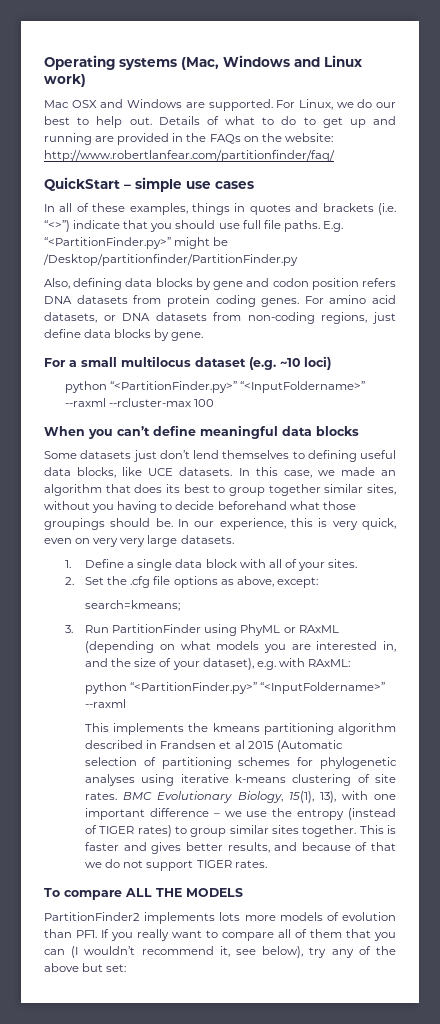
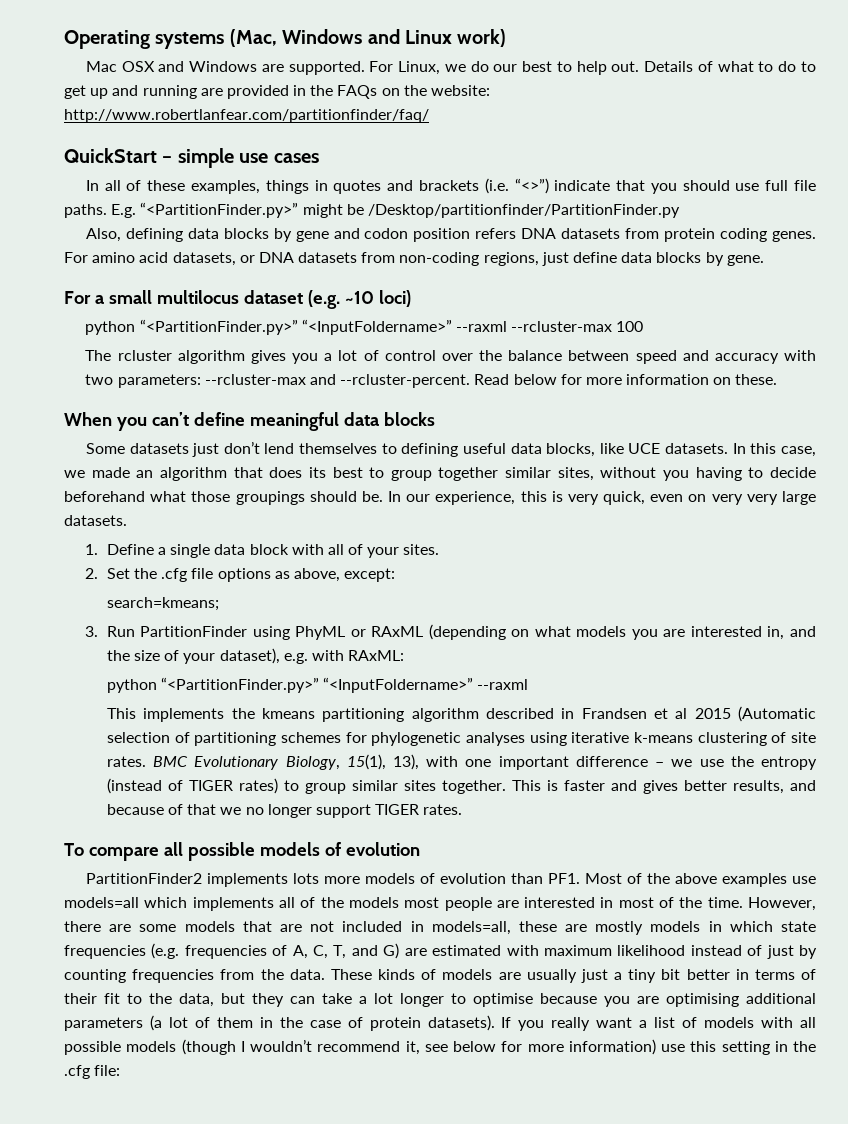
+ The rcluster algorithm gives you a lot of control over the balance between speed and accuracy with two parameters: --rcluster-max and --rcluster-percent. Read below for more information on these.
- This is faster and gives better results, and because of that we do not support TIGER rates.
+ This is faster and gives better results, and because of that we no longer support TIGER rates.
- To compare ALL THE MODELS
+ To compare all possible models of evolution
- PartitionFinder2 implements lots more models of evolution than PF1. If you really want to compare all of them that you can (I wouldn’t recommend it, see below), try any of the above but set:
+ PartitionFinder2 implements lots more models of evolution than PF1. Most of the above examples use models=all which implements all of the models most people are interested in most of the time. However, there are some models that are not included in models=all, these are mostly models in which state frequencies (e.g. frequencies of A, C, T, and G) are estimated with maximum likelihood instead of just by counting frequencies from the data. These kinds of models are usually just a tiny bit better in terms of their fit to the data, but they can take a lot longer to optimise because you are optimising additional parameters (a lot of them in the case of protein datasets). If you really want a list of models with all possible models (though I wouldn’t recommend it, see below for more information) use this setting in the .cfg file:

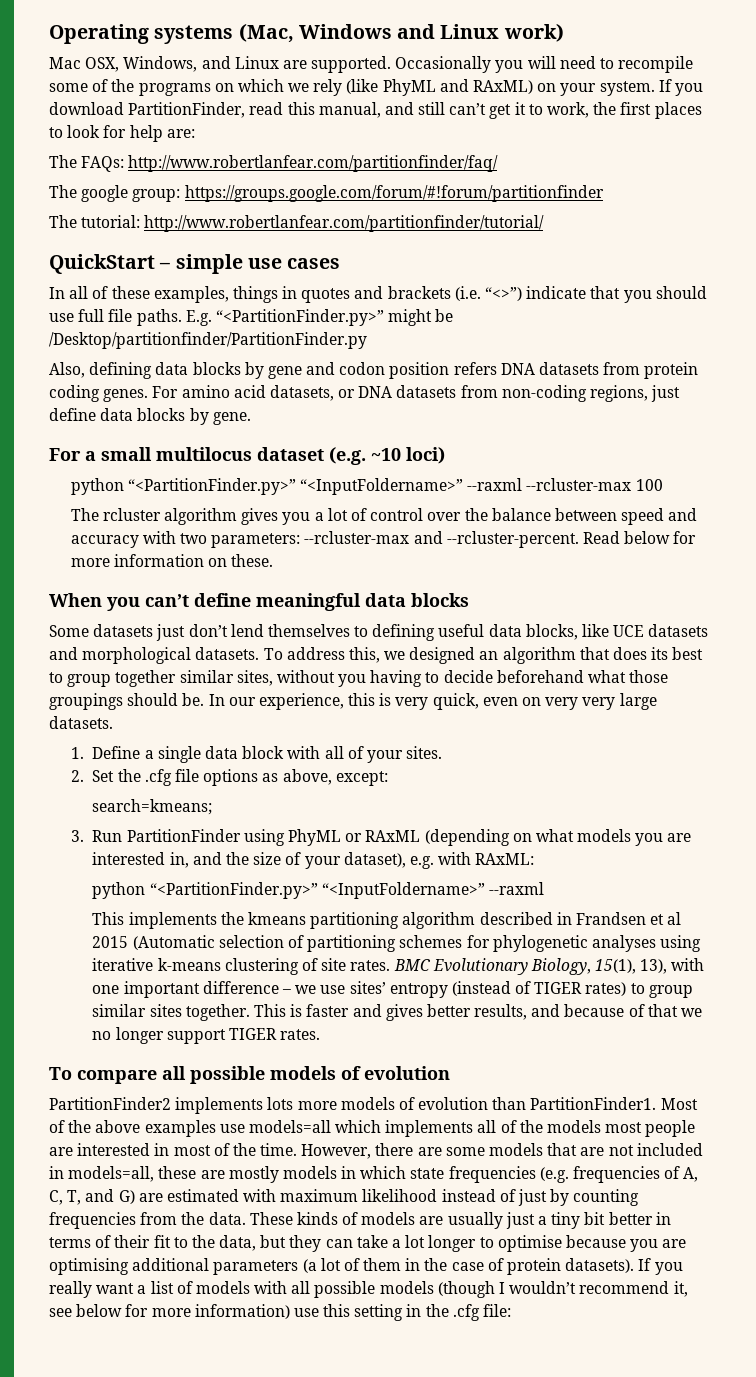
- Mac OSX and Windows are supported. For Linux, we do our best to help out. Details of what to do to get up and running are provided in the FAQs on the website: http://www.robertlanfear.com/partitionfinder/faq/
+ Mac OSX, Windows, and Linux are supported. Occasionally you will need to recompile some of the programs on which we rely (like PhyML and RAxML) on your system. If you download PartitionFinder, read this manual, and still can’t get it to work, the first places to look for help are:
+ The FAQs: http://www.robertlanfear.com/partitionfinder/faq/
+ The google group: https://groups.google.com/forum/#!forum/partitionfinder
+ The tutorial: http://www.robertlanfear.com/partitionfinder/tutorial/
- Some datasets just don’t lend themselves to defining useful data blocks, like UCE datasets. In this case, we made an algorithm that does its best to group together similar sites, without you having to decide beforehand what those groupings should be.
+ Some datasets just don’t lend themselves to defining useful data blocks, like UCE datasets and morphological datasets. To address this, we designed an algorithm that does its best to group together similar sites, without you having to decide beforehand what those groupings should be.
- BMC Evolutionary Biology, 15(1), 13), with one important difference – we use the entropy (instead of TIGER rates) to group similar sites together.
+ BMC Evolutionary Biology, 15(1), 13), with one important difference – we use sites’ entropy (instead of TIGER rates) to group similar sites together.
- PartitionFinder2 implements lots more models of evolution than PF1. Most of the above examples use models=all which implements all of the models most people are interested in most of the time.
+ PartitionFinder2 implements lots more models of evolution than PartitionFinder1. Most of the above examples use models=all which implements all of the models most people are interested in most of the time.

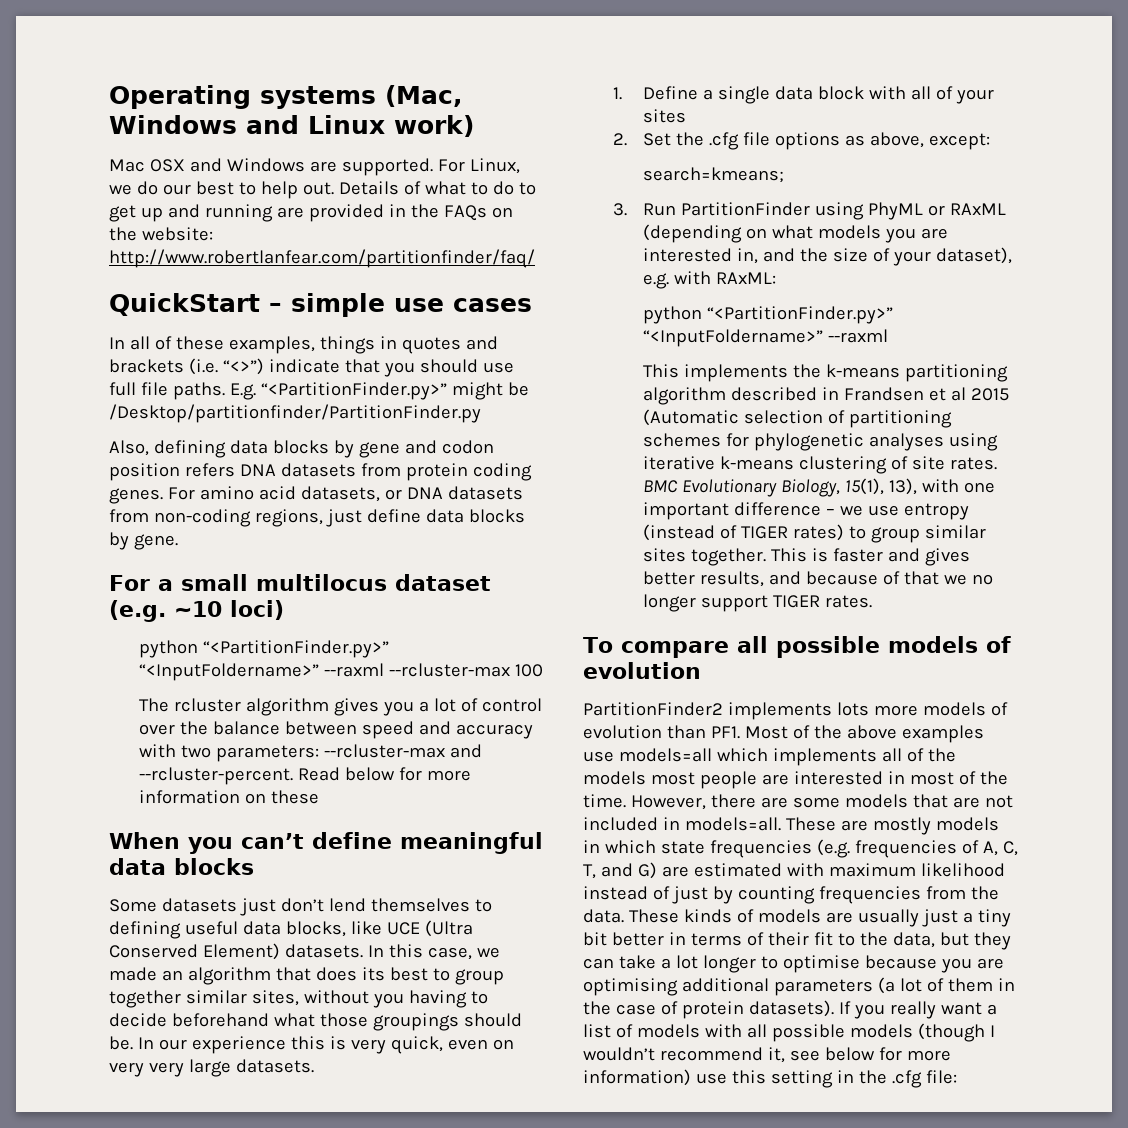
- Mac OSX, Windows, and Linux are supported. Occasionally you will need to recompile some of the programs on which we rely (like PhyML and RAxML) on your system. If you download PartitionFinder, read this manual, and still can’t get it to work, the first places to look for help are:
- The FAQs: http://www.robertlanfear.com/partitionfinder/faq/
- The google group: https://groups.google.com/forum/#!forum/partitionfinder
- The tutorial: http://www.robertlanfear.com/partitionfinder/tutorial/
+ Mac OSX and Windows are supported. For Linux, we do our best to help out. Details of what to do to get up and running are provided in the FAQs on the website: http://www.robertlanfear.com/partitionfinder/faq/
- Read below for more information on these.
+ Read below for more information on these
- Some datasets just don’t lend themselves to defining useful data blocks, like UCE datasets and morphological datasets. To address this, we designed an algorithm that does its best to group together similar sites, without you having to decide beforehand what those groupings should be.
+ Some datasets just don’t lend themselves to defining useful data blocks, like UCE (Ultra Conserved Element) datasets. In this case, we made an algorithm that does its best to group together similar sites, without you having to decide beforehand what those groupings should be.
- In our experience, this is very quick, even on very very large datasets.
+ In our experience this is very quick, even on very very large datasets.
- 1. Define a single data block with all of your sites.
+ 1. Define a single data block with all of your sites
- This implements the kmeans partitioning algorithm described in Frandsen et al 2015 (Automatic selection of partitioning schemes for phylogenetic analyses using iterative k-means clustering of site rates.
+ This implements the k-means partitioning algorithm described in Frandsen et al 2015 (Automatic selection of partitioning schemes for phylogenetic analyses using iterative k-means clustering of site rates.
- BMC Evolutionary Biology, 15(1), 13), with one important difference – we use sites’ entropy (instead of TIGER rates) to group similar sites together.
+ BMC Evolutionary Biology, 15(1), 13), with one important difference – we use entropy (instead of TIGER rates) to group similar sites together.
- PartitionFinder2 implements lots more models of evolution than PartitionFinder1. Most of the above examples use models=all which implements all of the models most people are interested in most of the time.
+ PartitionFinder2 implements lots more models of evolution than PF1. Most of the above examples use models=all which implements all of the models most people are interested in most of the time.
- However, there are some models that are not included in models=all, these are mostly models in which state frequencies (e.g. frequencies of A, C, T, and G) are estimated with maximum likelihood instead of just by counting frequencies from the data.
+ However, there are some models that are not included in models=all. These are mostly models in which state frequencies (e.g. frequencies of A, C, T, and G) are estimated with maximum likelihood instead of just by counting frequencies from the data.

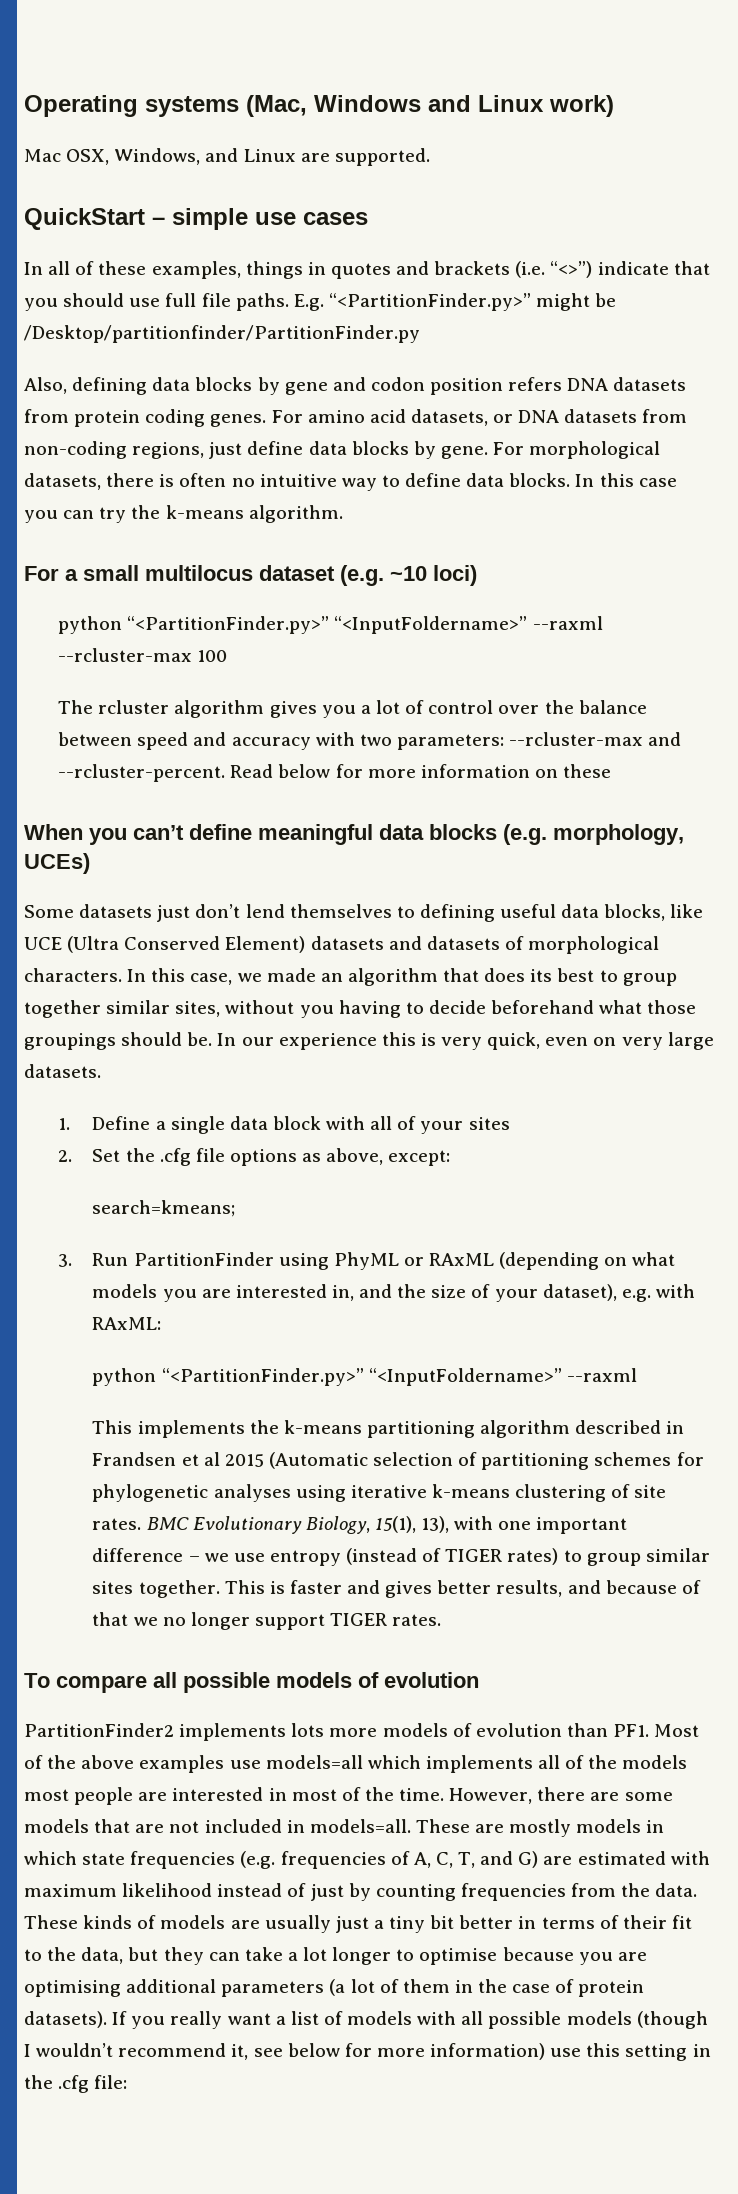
- Mac OSX and Windows are supported. For Linux, we do our best to help out. Details of what to do to get up and running are provided in the FAQs on the website: http://www.robertlanfear.com/partitionfinder/faq/
+ Mac OSX, Windows, and Linux are supported.
+ For morphological datasets, there is often no intuitive way to define data blocks. In this case you can try the k-means algorithm.
- When you can’t define meaningful data blocks
+ When you can’t define meaningful data blocks (e.g. morphology, UCEs)
- Some datasets just don’t lend themselves to defining useful data blocks, like UCE (Ultra Conserved Element) datasets.
+ Some datasets just don’t lend themselves to defining useful data blocks, like UCE (Ultra Conserved Element) datasets and datasets of morphological characters.
- In our experience this is very quick, even on very very large datasets.
+ In our experience this is very quick, even on very large datasets.

